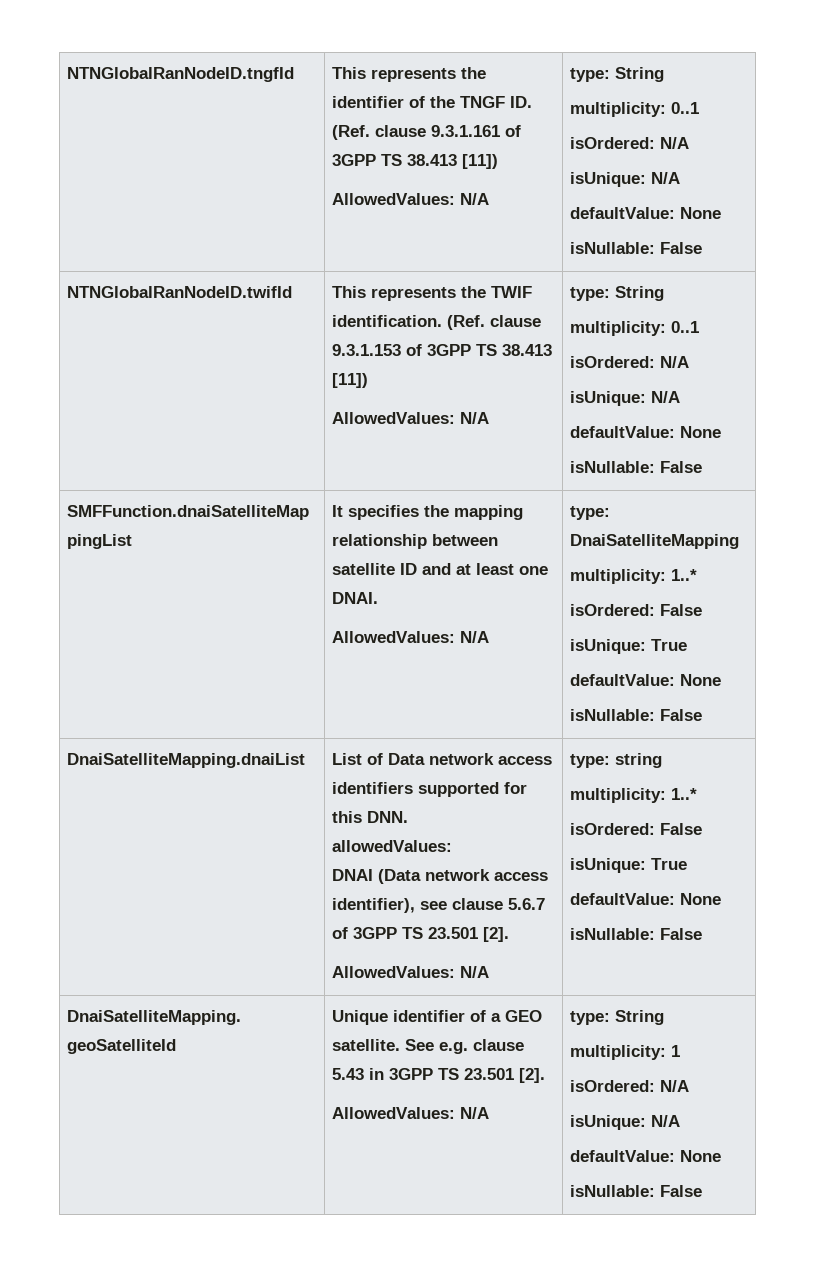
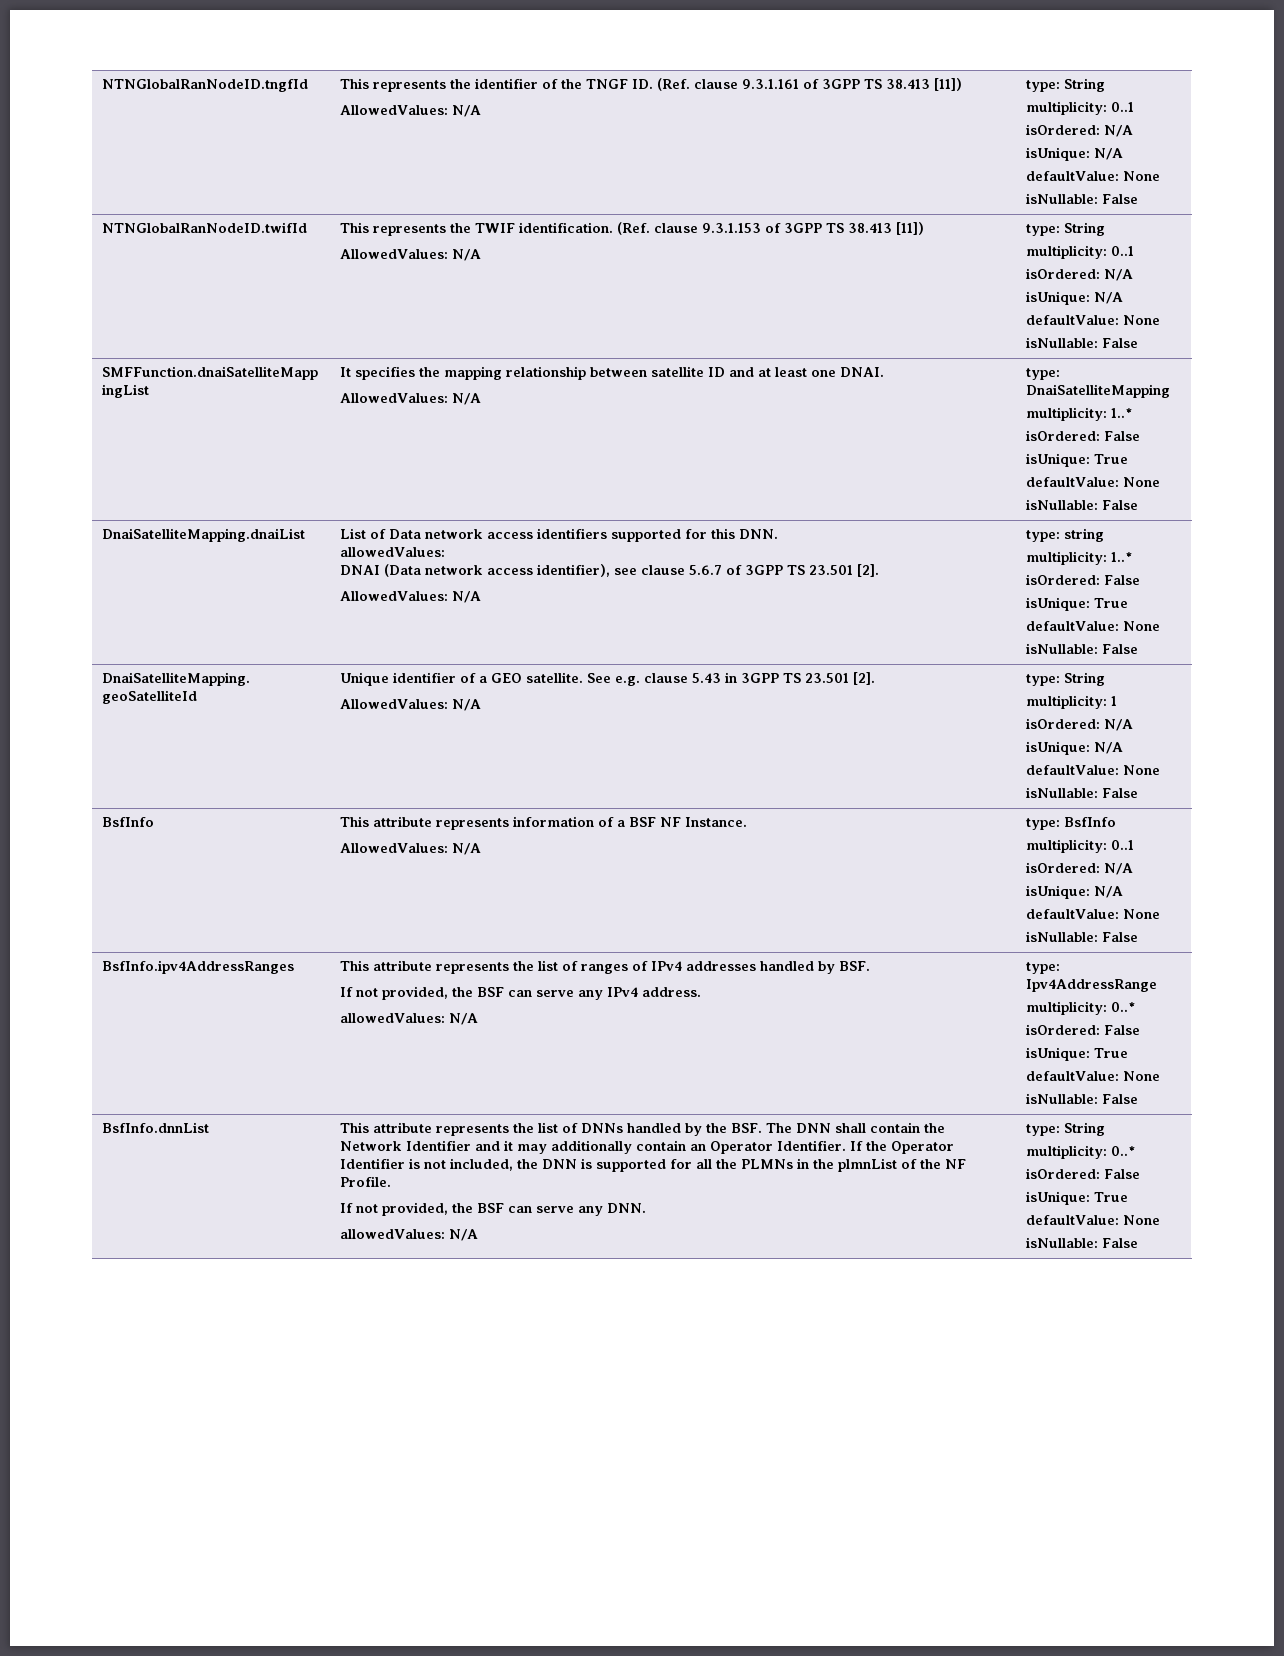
+ BsfInfo | This attribute represents information of a BSF NF Instance.
+ AllowedValues: N/A | type: BsfInfo
+ multiplicity: 0..1
+ isOrdered: N/A
+ isUnique: N/A
+ defaultValue: None
+ isNullable: False
+ BsfInfo.ipv4AddressRanges | This attribute represents the list of ranges of IPv4 addresses handled by BSF.
+ If not provided, the BSF can serve any IPv4 address.
+ allowedValues: N/A | type: Ipv4AddressRange
+ multiplicity: 0..*
+ isOrdered: False
+ isUnique: True
+ defaultValue: None
+ isNullable: False
+ BsfInfo.dnnList | This attribute represents the list of DNNs handled by the BSF. The DNN shall contain the Network Identifier and it may additionally contain an Operator Identifier. If the Operator Identifier is not included, the DNN is supported for all the PLMNs in the plmnList of the NF Profile.
+ If not provided, the BSF can serve any DNN.
+ allowedValues: N/A | type: String
+ multiplicity: 0..*
+ isOrdered: False
+ isUnique: True
+ defaultValue: None
+ isNullable: False

